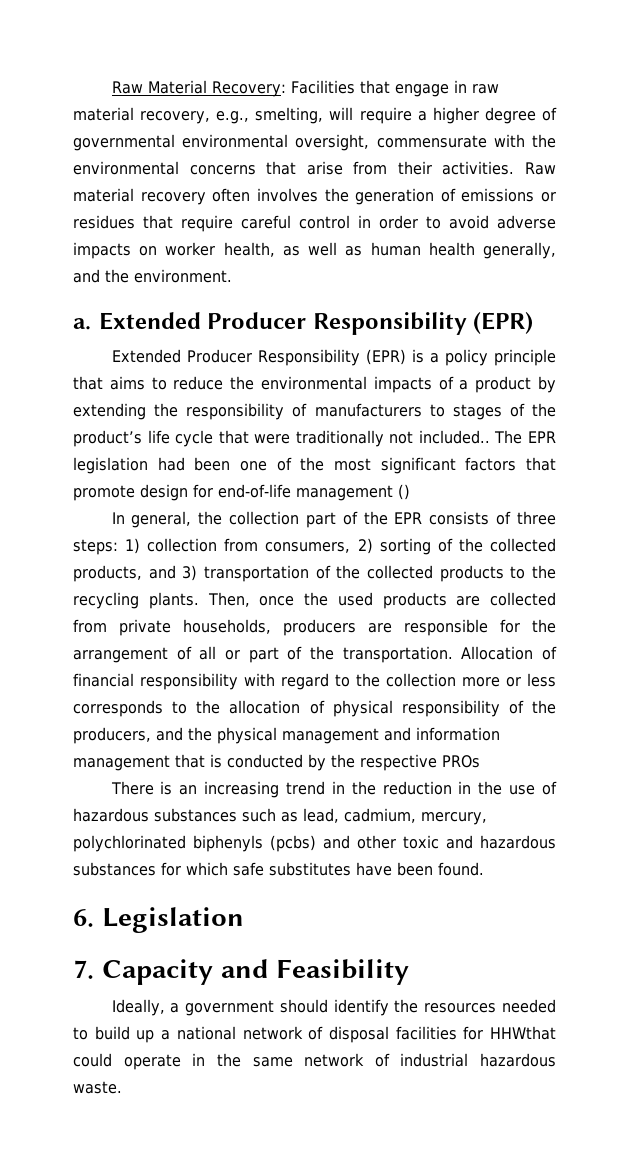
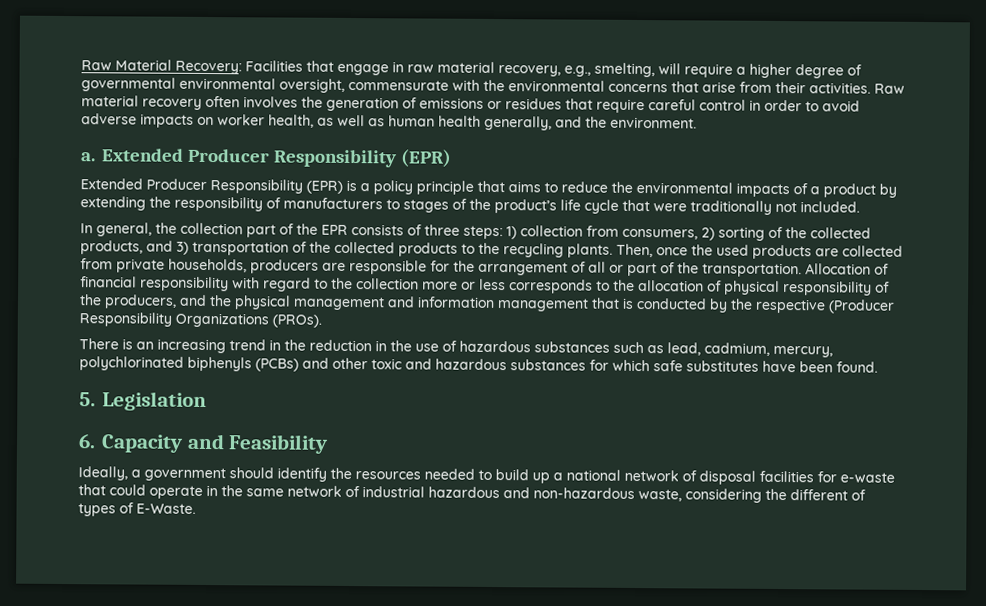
- Extended Producer Responsibility (EPR) is a policy principle that aims to reduce the environmental impacts of a product by extending the responsibility of manufacturers to stages of the product’s life cycle that were traditionally not included.. The EPR legislation had been one of the most significant factors that promote design for end-of-life management ()
+ Extended Producer Responsibility (EPR) is a policy principle that aims to reduce the environmental impacts of a product by extending the responsibility of manufacturers to stages of the product’s life cycle that were traditionally not included.
- Allocation of financial responsibility with regard to the collection more or less corresponds to the allocation of physical responsibility of the producers, and the physical management and information management that is conducted by the respective PROs
+ Allocation of financial responsibility with regard to the collection more or less corresponds to the allocation of physical responsibility of the producers, and the physical management and information management that is conducted by the respective (Producer Responsibility Organizations (PROs).
- There is an increasing trend in the reduction in the use of hazardous substances such as lead, cadmium, mercury, polychlorinated biphenyls (pcbs) and other toxic and hazardous substances for which safe substitutes have been found.
+ There is an increasing trend in the reduction in the use of hazardous substances such as lead, cadmium, mercury, polychlorinated biphenyls (PCBs) and other toxic and hazardous substances for which safe substitutes have been found.
- 6. Legislation
+ 5. Legislation
- 7. Capacity and Feasibility
+ 6. Capacity and Feasibility
- Ideally, a government should identify the resources needed to build up a national network of disposal facilities for HHWthat could operate in the same network of industrial hazardous waste.
+ Ideally, a government should identify the resources needed to build up a national network of disposal facilities for e-waste that could operate in the same network of industrial hazardous and non-hazardous waste, considering the different of types of E-Waste.

